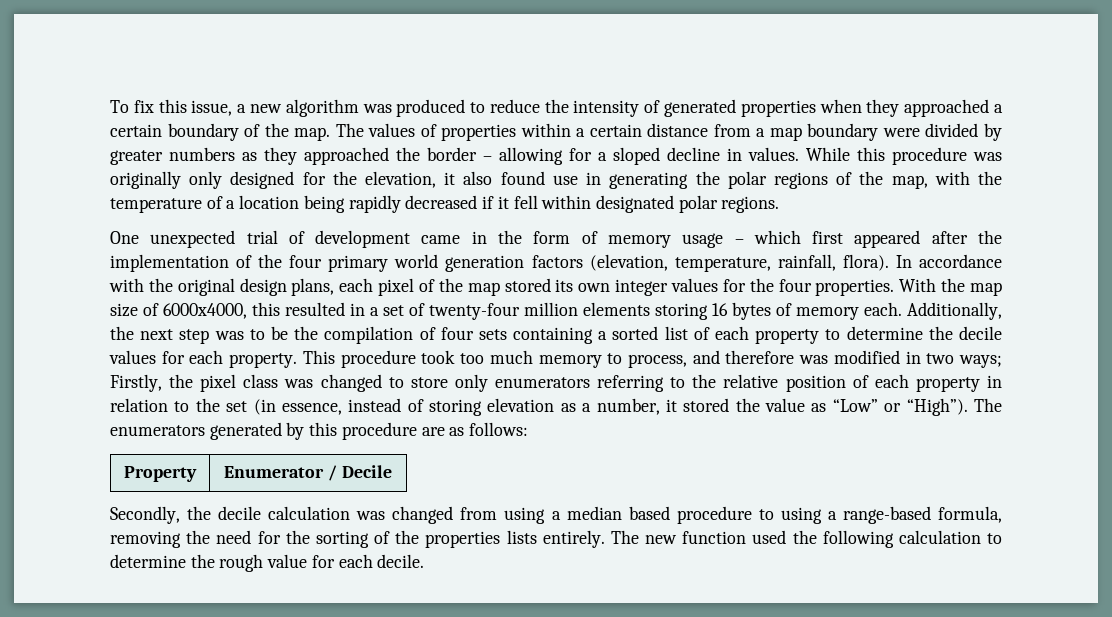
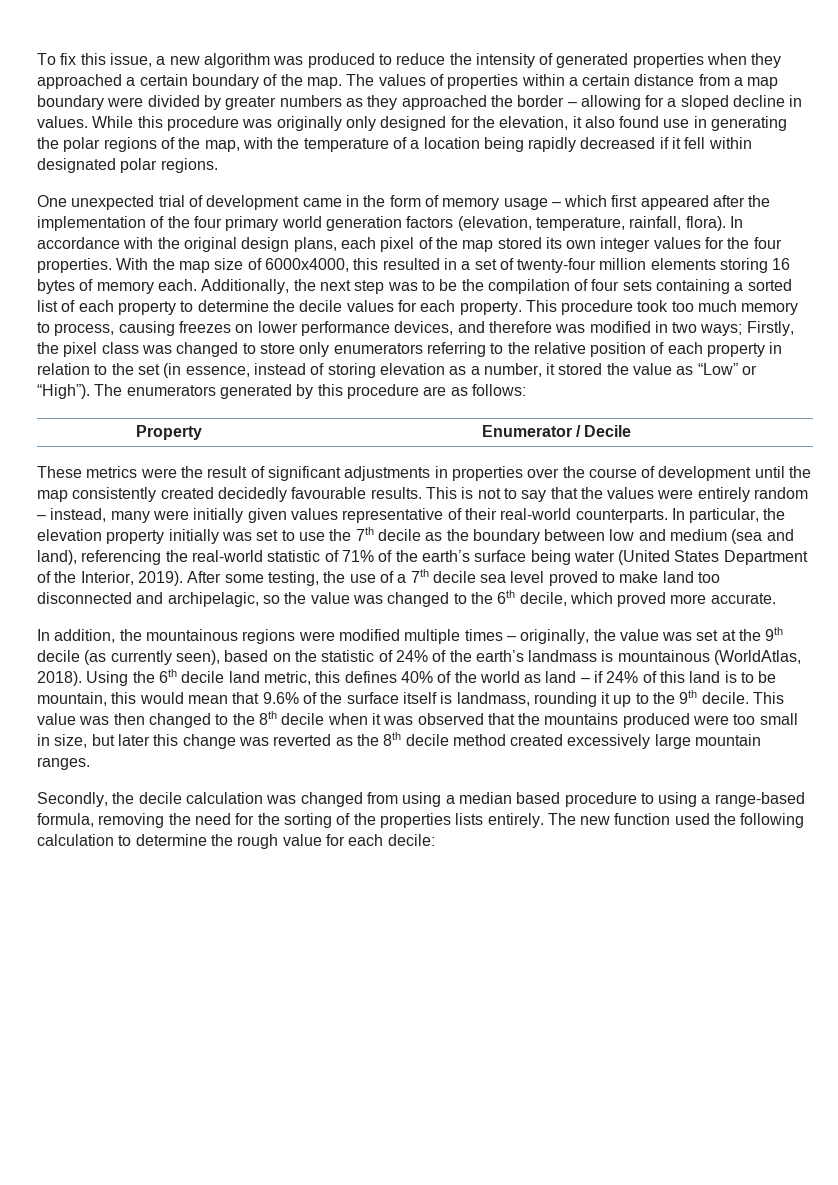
- This procedure took too much memory to process, and therefore was modified in two ways; Firstly, the pixel class was changed to store only enumerators referring to the relative position of each property in relation to the set (in essence, instead of storing elevation as a number, it stored the value as “Low” or “High”).
+ This procedure took too much memory to process, causing freezes on lower performance devices, and therefore was modified in two ways; Firstly, the pixel class was changed to store only enumerators referring to the relative position of each property in relation to the set (in essence, instead of storing elevation as a number, it stored the value as “Low” or “High”).
+ These metrics were the result of significant adjustments in properties over the course of development until the map consistently created decidedly favourable results. This is not to say that the values were entirely random – instead, many were initially given values representative of their real-world counterparts. In particular, the elevation property initially was set to use the 7th decile as the boundary between low and medium (sea and land), referencing the real-world statistic of 71% of the earth’s surface being water (United States Department of the Interior, 2019). After some testing, the use of a 7th decile sea level proved to make land too disconnected and archipelagic, so the value was changed to the 6th decile, which proved more accurate.
+ In addition, the mountainous regions were modified multiple times – originally, the value was set at the 9th decile (as currently seen), based on the statistic of 24% of the earth’s landmass is mountainous (WorldAtlas, 2018). Using the 6th decile land metric, this defines 40% of the world as land – if 24% of this land is to be mountain, this would mean that 9.6% of the surface itself is landmass, rounding it up to the 9th decile. This value was then changed to the 8th decile when it was observed that the mountains produced were too small in size, but later this change was reverted as the 8th decile method created excessively large mountain ranges.
- The new function used the following calculation to determine the rough value for each decile.
+ The new function used the following calculation to determine the rough value for each decile:

